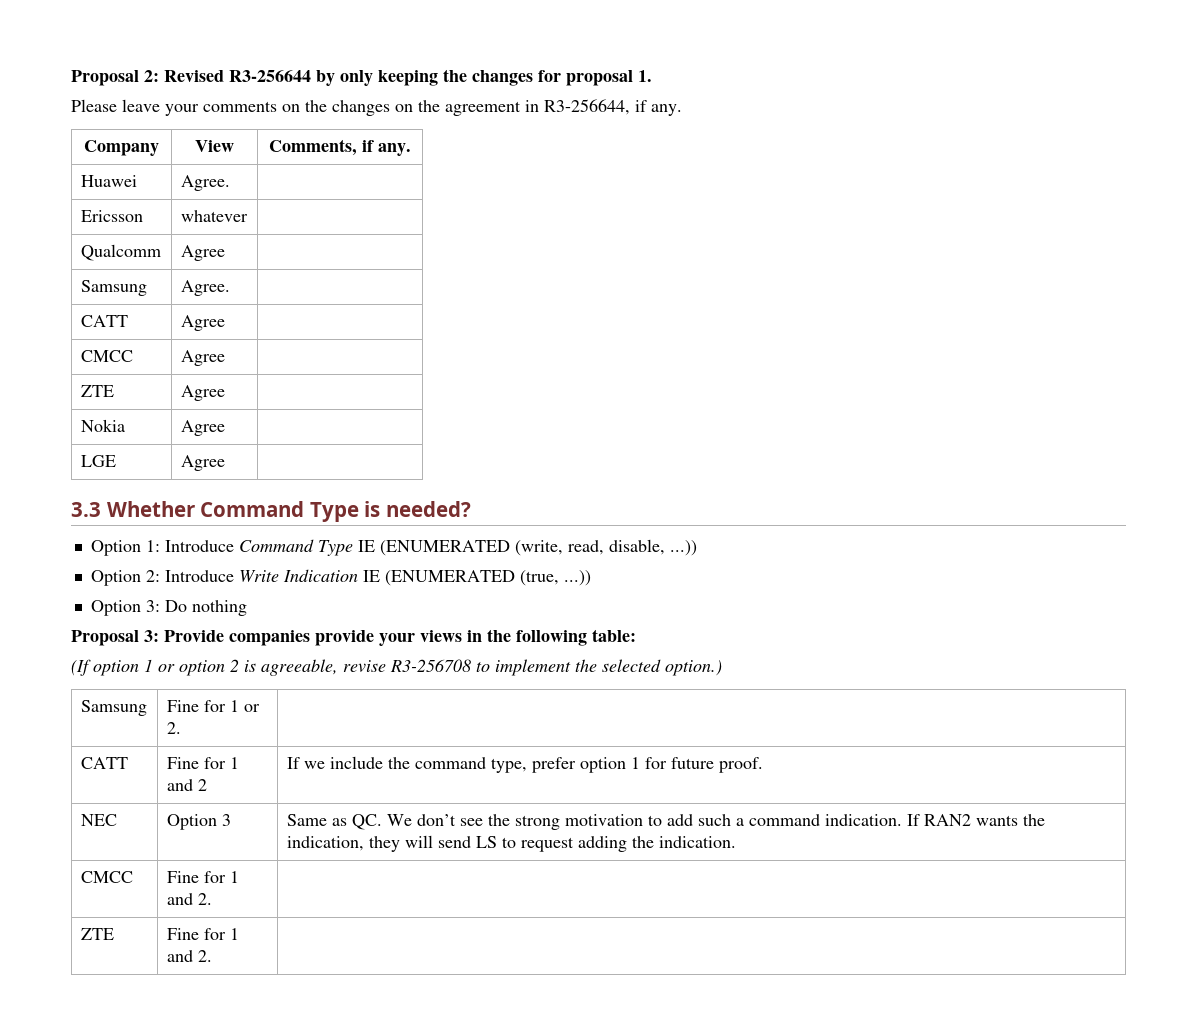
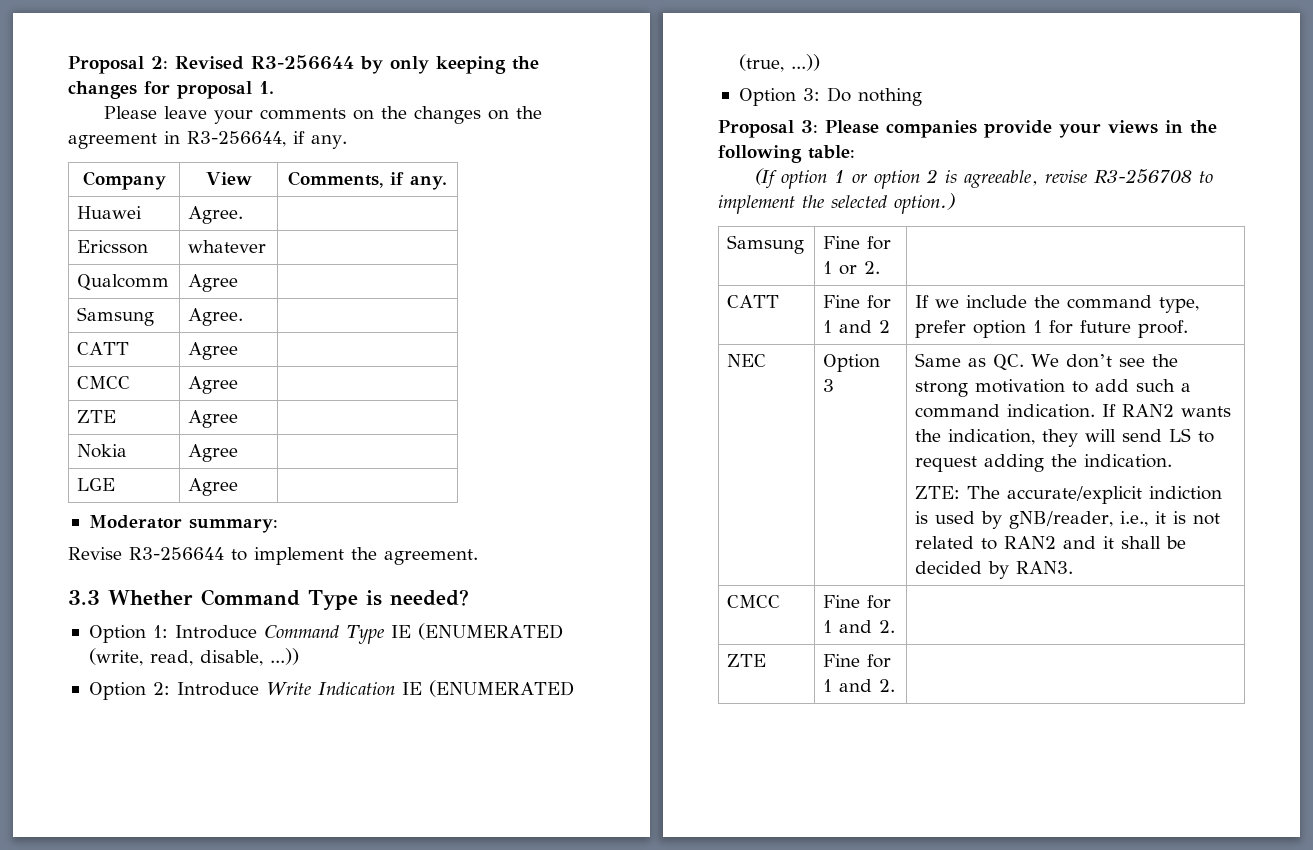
+ Moderator summary:
+ Revise R3-256644 to implement the agreement.
- Proposal 3: Provide companies provide your views in the following table:
+ Proposal 3: Please companies provide your views in the following table:
+ ZTE: The accurate/explicit indiction is used by gNB/reader, i.e., it is not related to RAN2 and it shall be decided by RAN3.

